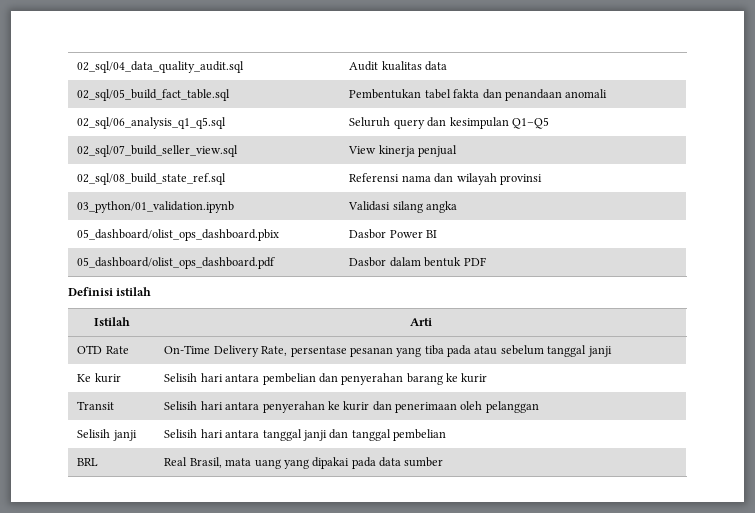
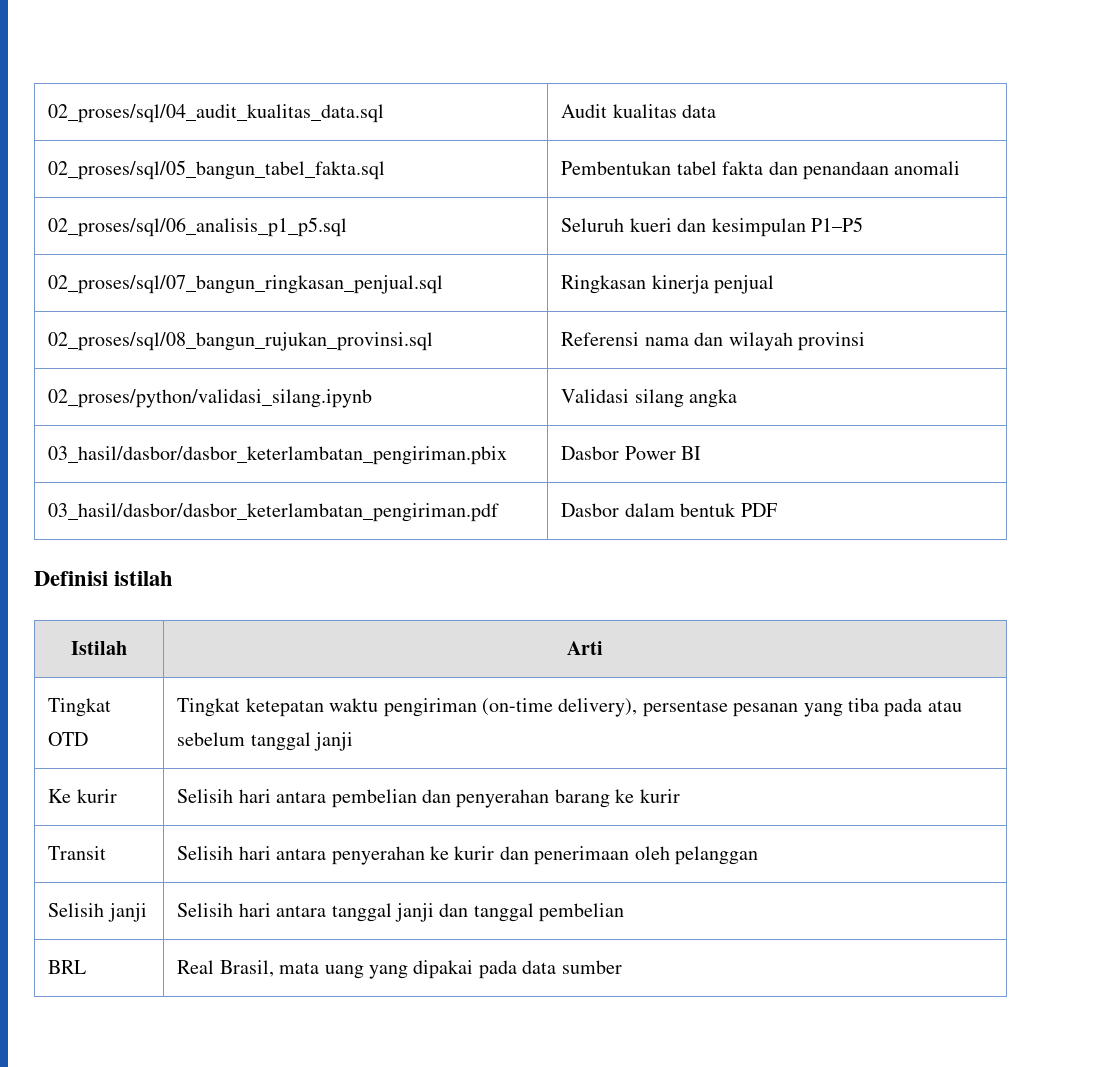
- 02_sql/04_data_quality_audit.sql | Audit kualitas data
+ 02_proses/sql/04_audit_kualitas_data.sql | Audit kualitas data
- 02_sql/05_build_fact_table.sql | Pembentukan tabel fakta dan penandaan anomali
+ 02_proses/sql/05_bangun_tabel_fakta.sql | Pembentukan tabel fakta dan penandaan anomali
- 02_sql/06_analysis_q1_q5.sql | Seluruh query dan kesimpulan Q1–Q5
- 02_sql/07_build_seller_view.sql | View kinerja penjual
+ 02_proses/sql/06_analisis_p1_p5.sql | Seluruh kueri dan kesimpulan P1–P5
+ 02_proses/sql/07_bangun_ringkasan_penjual.sql | Ringkasan kinerja penjual
- 02_sql/08_build_state_ref.sql | Referensi nama dan wilayah provinsi
+ 02_proses/sql/08_bangun_rujukan_provinsi.sql | Referensi nama dan wilayah provinsi
- 03_python/01_validation.ipynb | Validasi silang angka
+ 02_proses/python/validasi_silang.ipynb | Validasi silang angka
- 05_dashboard/olist_ops_dashboard.pbix | Dasbor Power BI
+ 03_hasil/dasbor/dasbor_keterlambatan_pengiriman.pbix | Dasbor Power BI
- 05_dashboard/olist_ops_dashboard.pdf | Dasbor dalam bentuk PDF
+ 03_hasil/dasbor/dasbor_keterlambatan_pengiriman.pdf | Dasbor dalam bentuk PDF
- OTD Rate | On-Time Delivery Rate, persentase pesanan yang tiba pada atau sebelum tanggal janji
+ Tingkat OTD | Tingkat ketepatan waktu pengiriman (on-time delivery), persentase pesanan yang tiba pada atau sebelum tanggal janji

